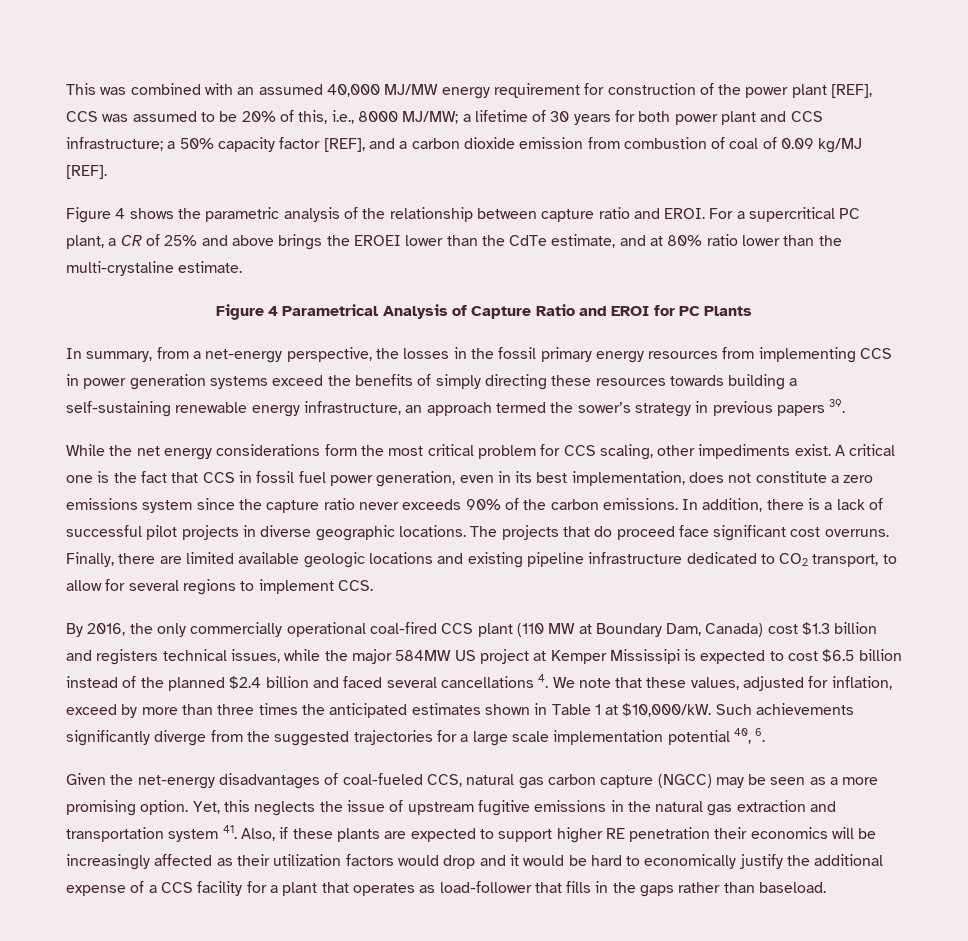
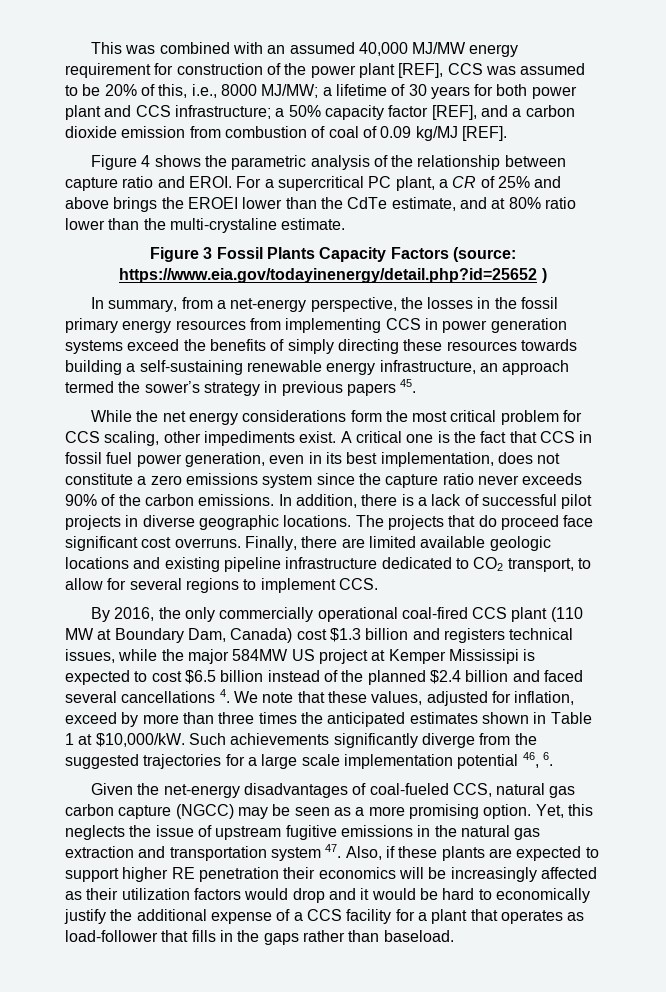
- Figure 4 Parametrical Analysis of Capture Ratio and EROI for PC Plants
+ Figure 3 Fossil Plants Capacity Factors (source: https://www.eia.gov/todayinenergy/detail.php?id=25652 )
- In summary, from a net-energy perspective, the losses in the fossil primary energy resources from implementing CCS in power generation systems exceed the benefits of simply directing these resources towards building a self-sustaining renewable energy infrastructure, an approach termed the sower’s strategy in previous papers 39.
+ In summary, from a net-energy perspective, the losses in the fossil primary energy resources from implementing CCS in power generation systems exceed the benefits of simply directing these resources towards building a self-sustaining renewable energy infrastructure, an approach termed the sower’s strategy in previous papers 45.
- Such achievements significantly diverge from the suggested trajectories for a large scale implementation potential 40, 6.
+ Such achievements significantly diverge from the suggested trajectories for a large scale implementation potential 46, 6.
- Yet, this neglects the issue of upstream fugitive emissions in the natural gas extraction and transportation system 41. Also, if these plants are expected to support higher RE penetration their economics will be increasingly affected as their utilization factors would drop and it would be hard to economically justify the additional expense of a CCS facility for a plant that operates as load-follower that fills in the gaps rather than baseload.
+ Yet, this neglects the issue of upstream fugitive emissions in the natural gas extraction and transportation system 47. Also, if these plants are expected to support higher RE penetration their economics will be increasingly affected as their utilization factors would drop and it would be hard to economically justify the additional expense of a CCS facility for a plant that operates as load-follower that fills in the gaps rather than baseload.

